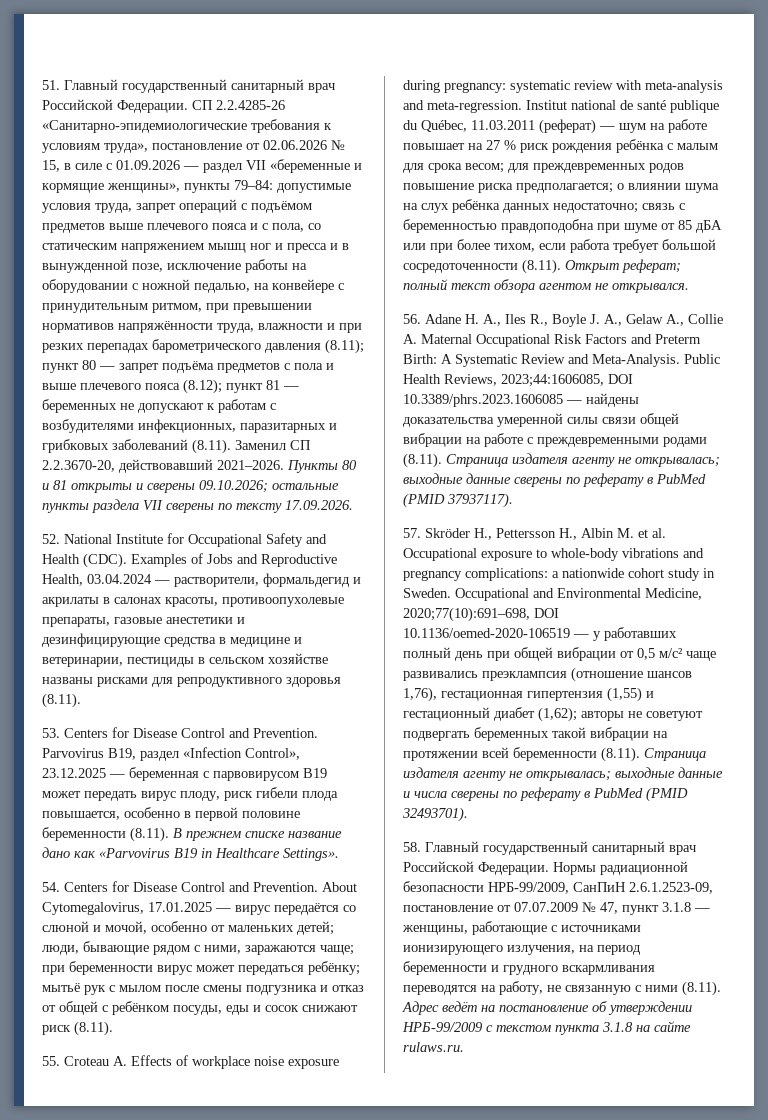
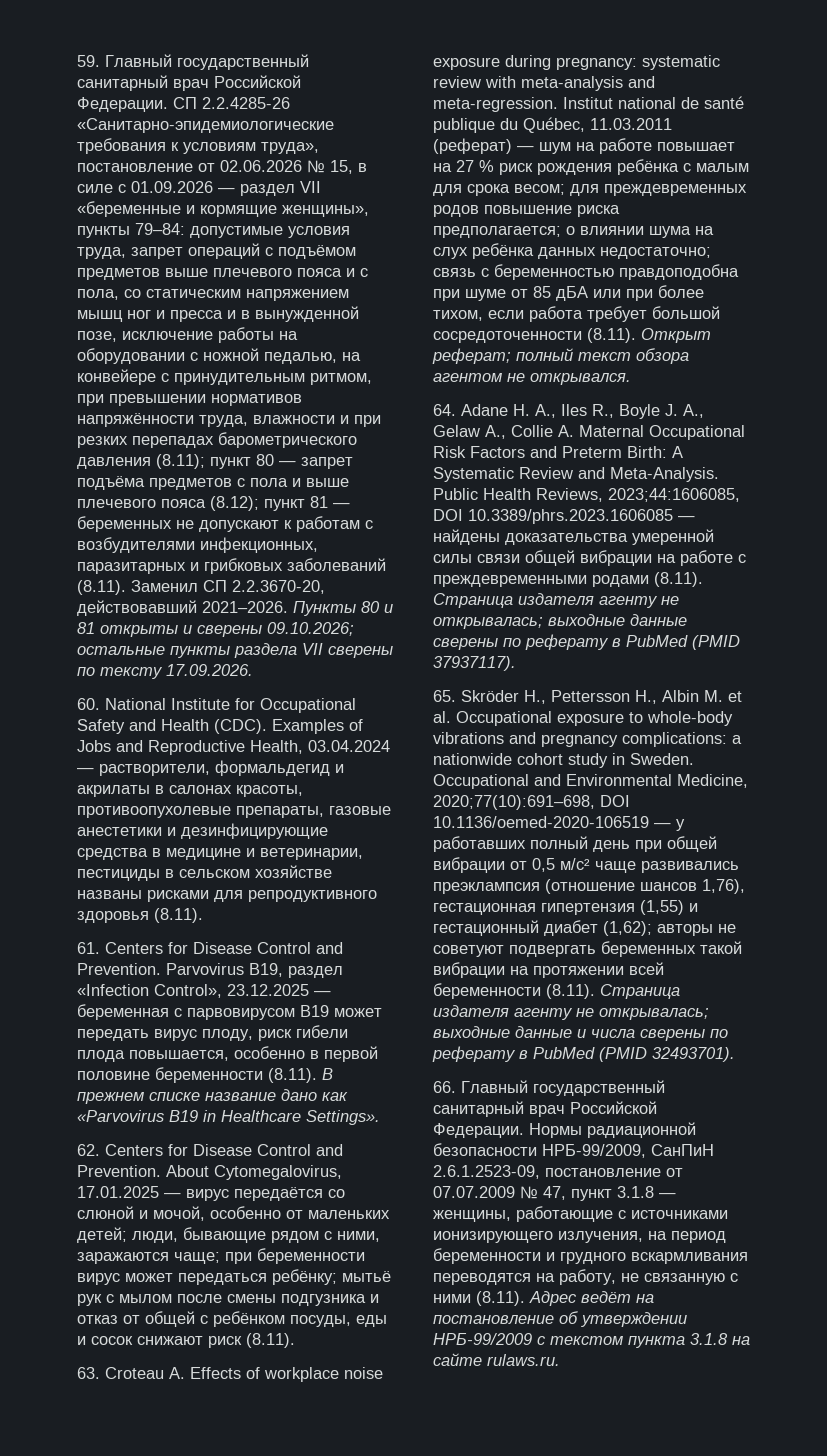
- 51. Главный государственный санитарный врач Российской Федерации.
+ 59. Главный государственный санитарный врач Российской Федерации.
- 52. National Institute for Occupational Safety and Health (CDC).
+ 60. National Institute for Occupational Safety and Health (CDC).
- 53. Centers for Disease Control and Prevention.
+ 61. Centers for Disease Control and Prevention.
- 54. Centers for Disease Control and Prevention.
+ 62. Centers for Disease Control and Prevention.
- 55. Croteau A. Effects of workplace noise exposure during pregnancy: systematic review with meta-analysis and meta-regression.
+ 63. Croteau A. Effects of workplace noise exposure during pregnancy: systematic review with meta-analysis and meta-regression.
- 56. Adane H. A., Iles R., Boyle J. A., Gelaw A., Collie A. Maternal Occupational Risk Factors and Preterm Birth: A Systematic Review and Meta-Analysis.
+ 64. Adane H. A., Iles R., Boyle J. A., Gelaw A., Collie A. Maternal Occupational Risk Factors and Preterm Birth: A Systematic Review and Meta-Analysis.
- 57. Skröder H., Pettersson H., Albin M. et al. Occupational exposure to whole-body vibrations and pregnancy complications: a nationwide cohort study in Sweden.
+ 65. Skröder H., Pettersson H., Albin M. et al. Occupational exposure to whole-body vibrations and pregnancy complications: a nationwide cohort study in Sweden.
- 58. Главный государственный санитарный врач Российской Федерации.
+ 66. Главный государственный санитарный врач Российской Федерации.

